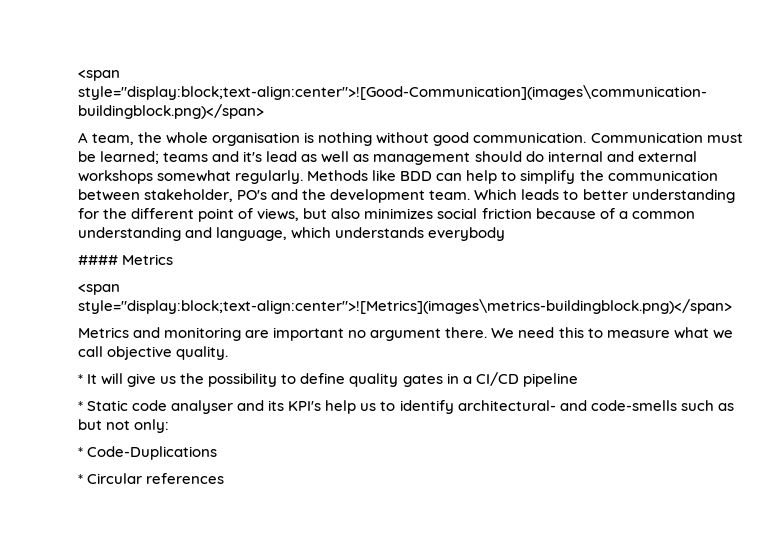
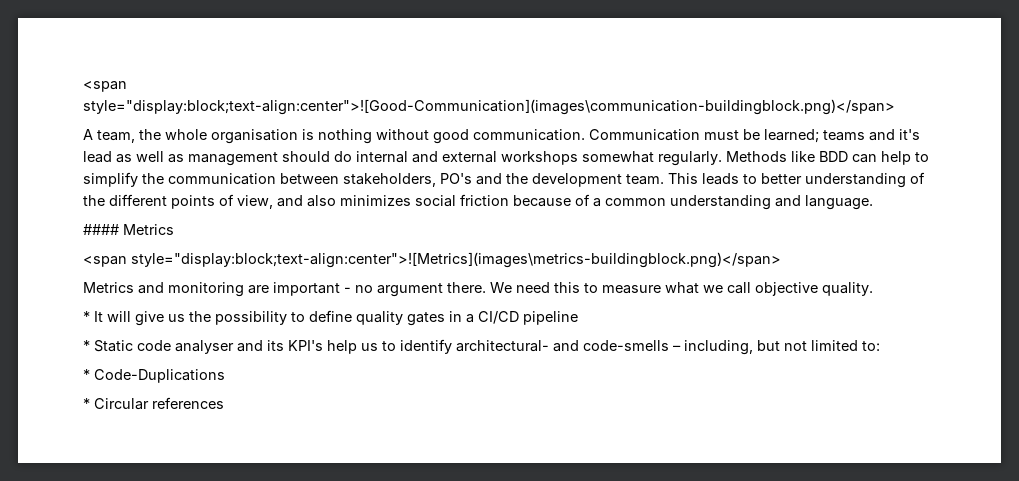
- Methods like BDD can help to simplify the communication between stakeholder, PO's and the development team.
+ Methods like BDD can help to simplify the communication between stakeholders, PO's and the development team.
- Which leads to better understanding for the different point of views, but also minimizes social friction because of a common understanding and language, which understands everybody
+ This leads to better understanding of the different points of view, and also minimizes social friction because of a common understanding and language.
- Metrics and monitoring are important no argument there.
+ Metrics and monitoring are important - no argument there.
- * Static code analyser and its KPI's help us to identify architectural- and code-smells such as but not only:
+ * Static code analyser and its KPI's help us to identify architectural- and code-smells – including, but not limited to:

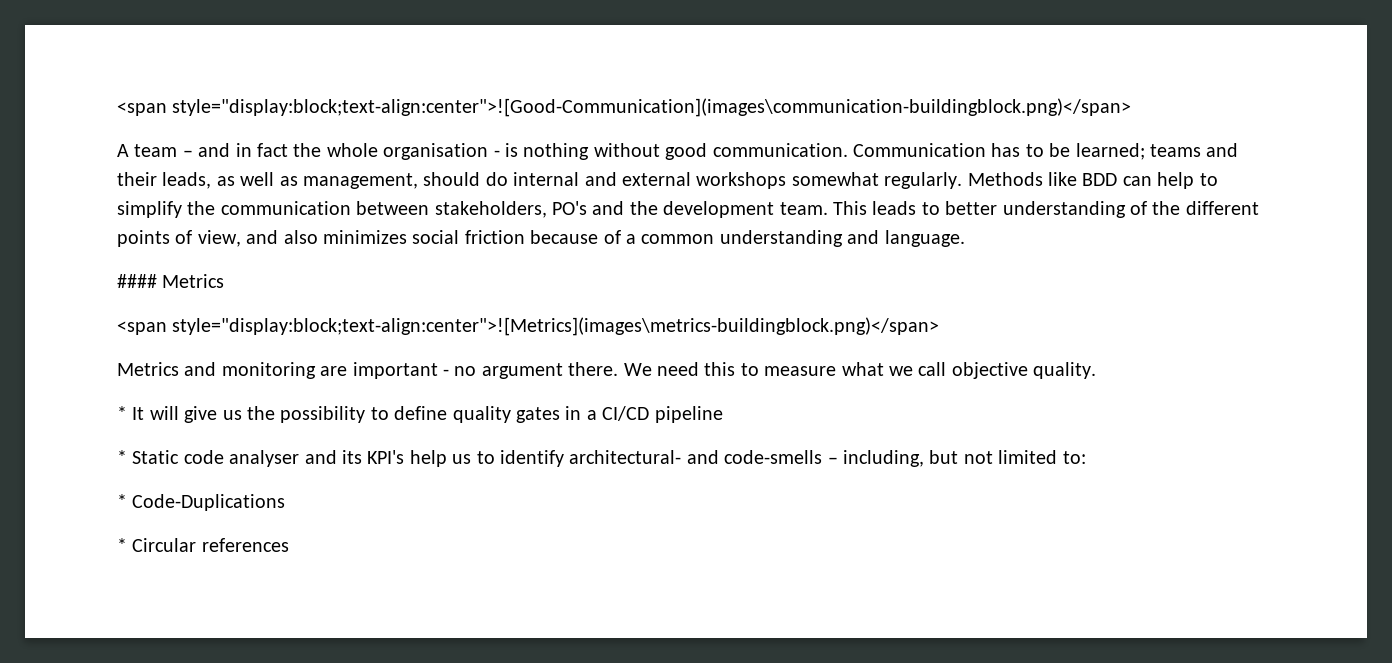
- A team, the whole organisation is nothing without good communication.
+ A team – and in fact the whole organisation - is nothing without good communication.
- Communication must be learned; teams and it's lead as well as management should do internal and external workshops somewhat regularly.
+ Communication has to be learned; teams and their leads, as well as management, should do internal and external workshops somewhat regularly.

